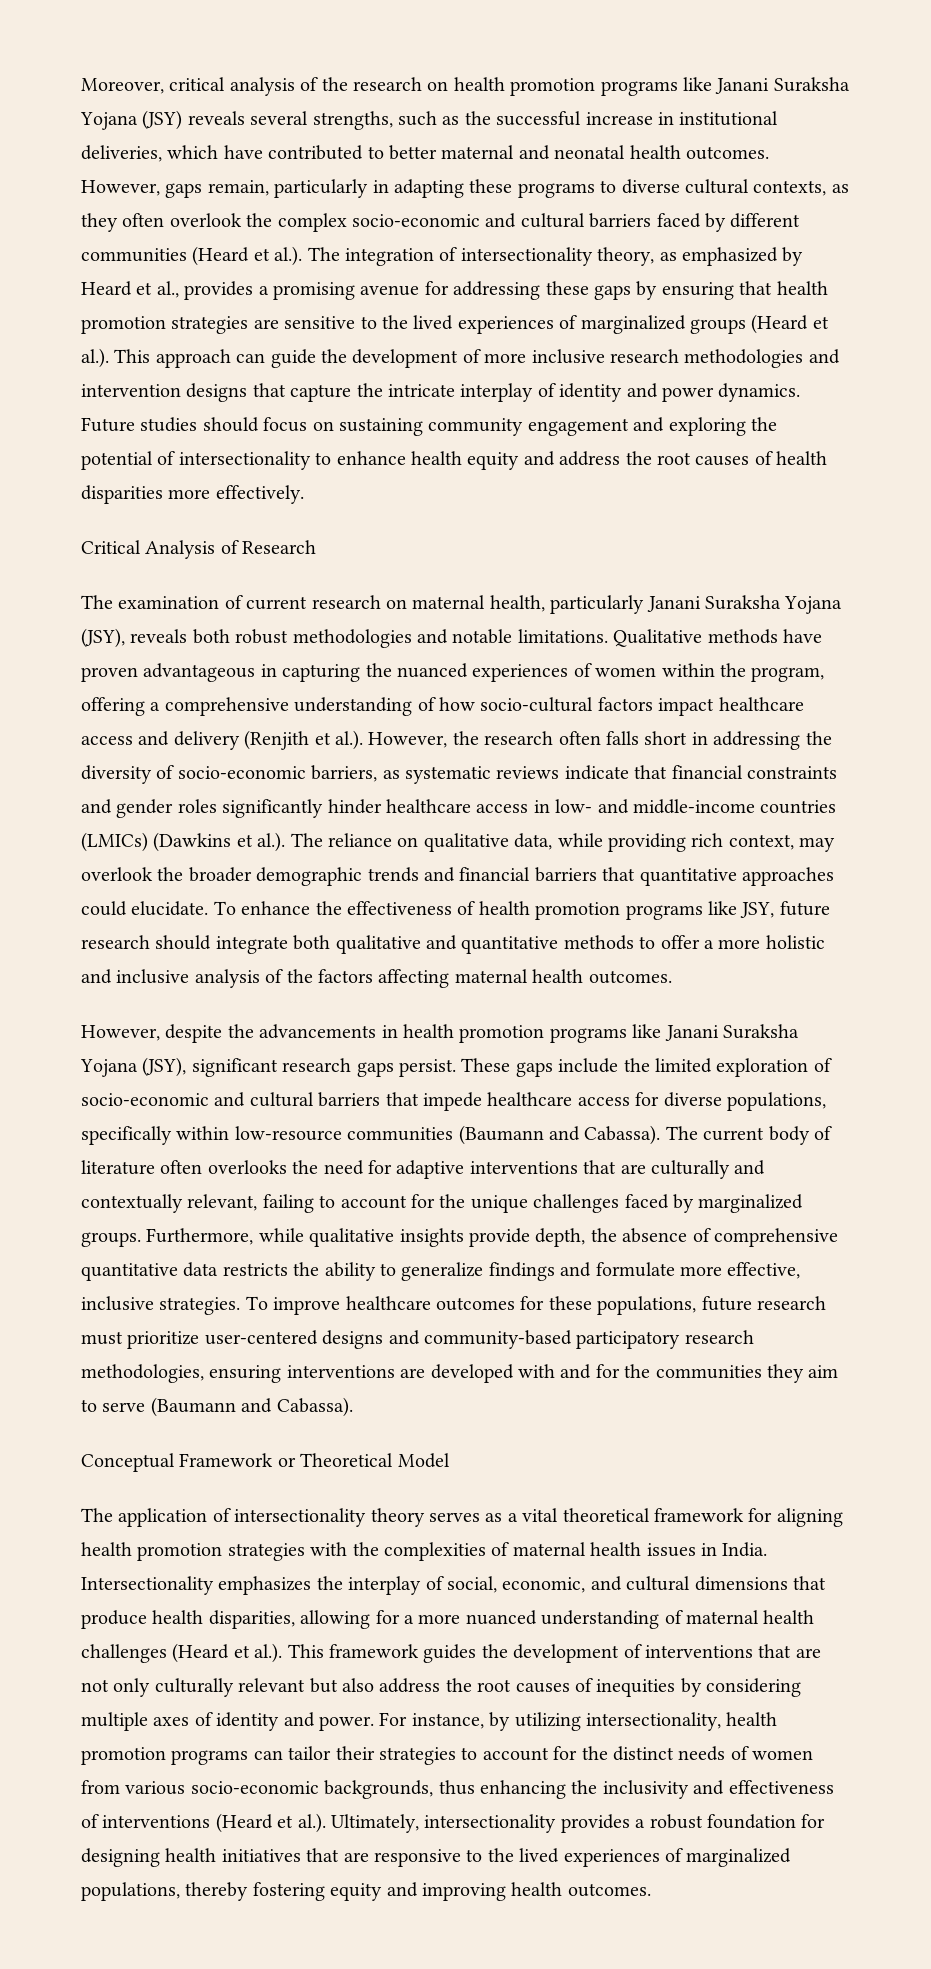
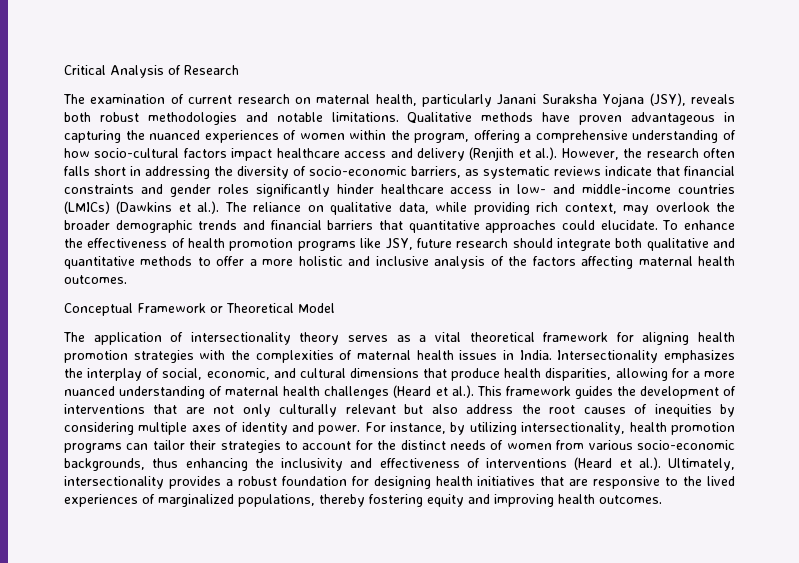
- Moreover, critical analysis of the research on health promotion programs like Janani Suraksha Yojana (JSY) reveals several strengths, such as the successful increase in institutional deliveries, which have contributed to better maternal and neonatal health outcomes. However, gaps remain, particularly in adapting these programs to diverse cultural contexts, as they often overlook the complex socio-economic and cultural barriers faced by different communities (Heard et al.). The integration of intersectionality theory, as emphasized by Heard et al., provides a promising avenue for addressing these gaps by ensuring that health promotion strategies are sensitive to the lived experiences of marginalized groups (Heard et al.). This approach can guide the development of more inclusive research methodologies and intervention designs that capture the intricate interplay of identity and power dynamics. Future studies should focus on sustaining community engagement and exploring the potential of intersectionality to enhance health equity and address the root causes of health disparities more effectively.
- However, despite the advancements in health promotion programs like Janani Suraksha Yojana (JSY), significant research gaps persist. These gaps include the limited exploration of socio-economic and cultural barriers that impede healthcare access for diverse populations, specifically within low-resource communities (Baumann and Cabassa). The current body of literature often overlooks the need for adaptive interventions that are culturally and contextually relevant, failing to account for the unique challenges faced by marginalized groups. Furthermore, while qualitative insights provide depth, the absence of comprehensive quantitative data restricts the ability to generalize findings and formulate more effective, inclusive strategies. To improve healthcare outcomes for these populations, future research must prioritize user-centered designs and community-based participatory research methodologies, ensuring interventions are developed with and for the communities they aim to serve (Baumann and Cabassa).

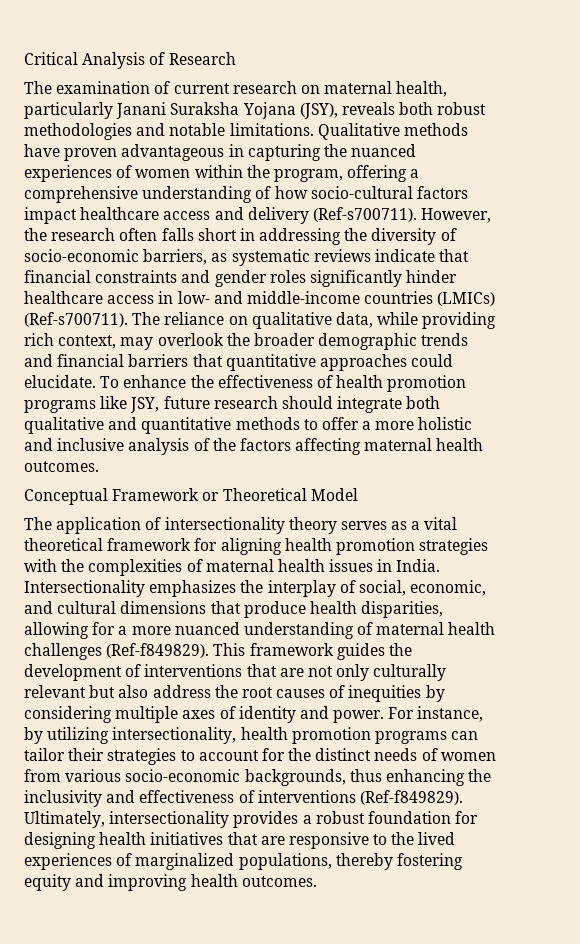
- Qualitative methods have proven advantageous in capturing the nuanced experiences of women within the program, offering a comprehensive understanding of how socio-cultural factors impact healthcare access and delivery (Renjith et al.). However, the research often falls short in addressing the diversity of socio-economic barriers, as systematic reviews indicate that financial constraints and gender roles significantly hinder healthcare access in low- and middle-income countries (LMICs) (Dawkins et al.). The reliance on qualitative data, while providing rich context, may overlook the broader demographic trends and financial barriers that quantitative approaches could elucidate.
+ Qualitative methods have proven advantageous in capturing the nuanced experiences of women within the program, offering a comprehensive understanding of how socio-cultural factors impact healthcare access and delivery (Ref-s700711). However, the research often falls short in addressing the diversity of socio-economic barriers, as systematic reviews indicate that financial constraints and gender roles significantly hinder healthcare access in low- and middle-income countries (LMICs) (Ref-s700711). The reliance on qualitative data, while providing rich context, may overlook the broader demographic trends and financial barriers that quantitative approaches could elucidate.
- Intersectionality emphasizes the interplay of social, economic, and cultural dimensions that produce health disparities, allowing for a more nuanced understanding of maternal health challenges (Heard et al.). This framework guides the development of interventions that are not only culturally relevant but also address the root causes of inequities by considering multiple axes of identity and power.
+ Intersectionality emphasizes the interplay of social, economic, and cultural dimensions that produce health disparities, allowing for a more nuanced understanding of maternal health challenges (Ref-f849829). This framework guides the development of interventions that are not only culturally relevant but also address the root causes of inequities by considering multiple axes of identity and power.
- For instance, by utilizing intersectionality, health promotion programs can tailor their strategies to account for the distinct needs of women from various socio-economic backgrounds, thus enhancing the inclusivity and effectiveness of interventions (Heard et al.). Ultimately, intersectionality provides a robust foundation for designing health initiatives that are responsive to the lived experiences of marginalized populations, thereby fostering equity and improving health outcomes.
+ For instance, by utilizing intersectionality, health promotion programs can tailor their strategies to account for the distinct needs of women from various socio-economic backgrounds, thus enhancing the inclusivity and effectiveness of interventions (Ref-f849829). Ultimately, intersectionality provides a robust foundation for designing health initiatives that are responsive to the lived experiences of marginalized populations, thereby fostering equity and improving health outcomes.

